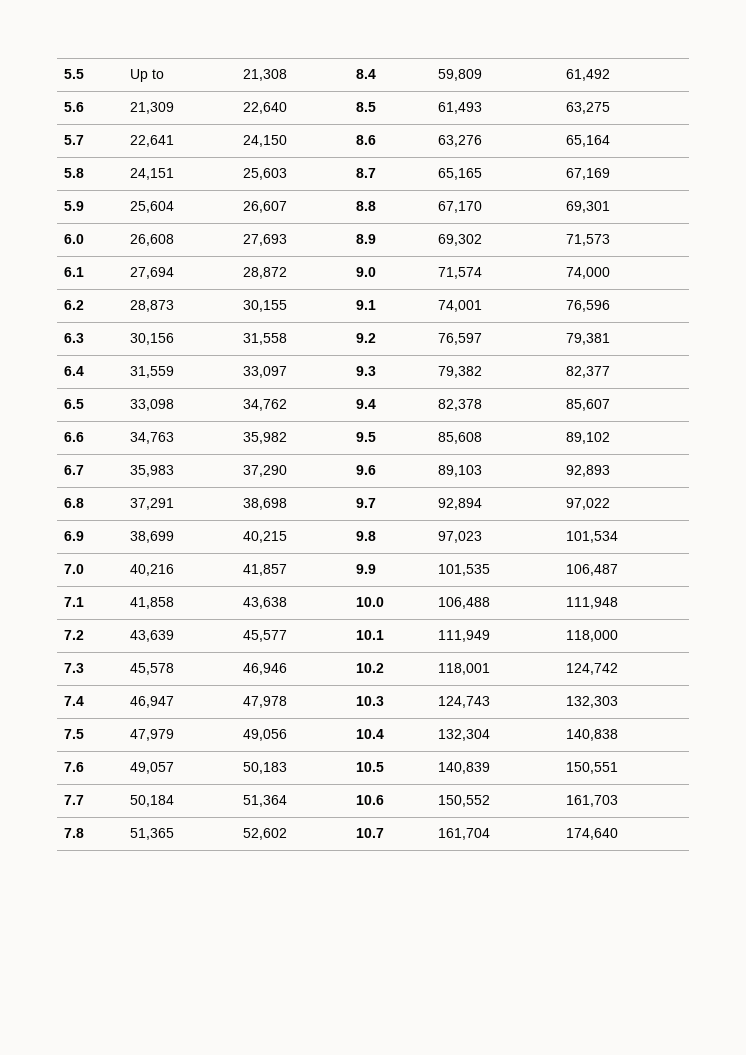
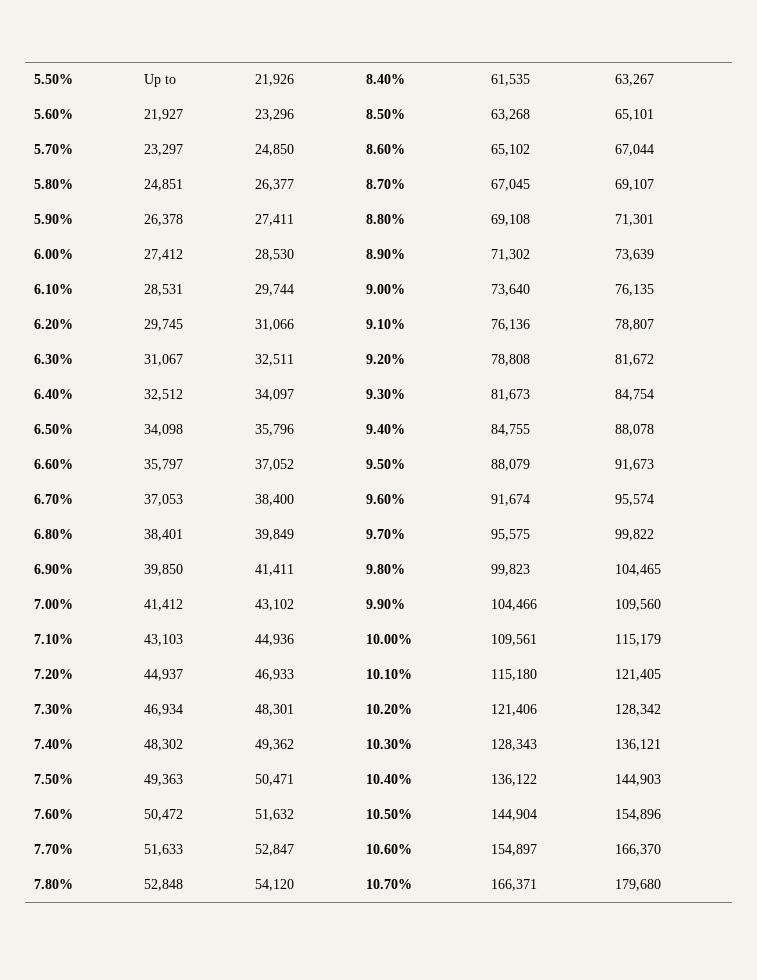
- 5.5 | Up to | 21,308 | 8.4 | 59,809 | 61,492
- 5.6 | 21,309 | 22,640 | 8.5 | 61,493 | 63,275
- 5.7 | 22,641 | 24,150 | 8.6 | 63,276 | 65,164
- 5.8 | 24,151 | 25,603 | 8.7 | 65,165 | 67,169
- 5.9 | 25,604 | 26,607 | 8.8 | 67,170 | 69,301
- 6.0 | 26,608 | 27,693 | 8.9 | 69,302 | 71,573
- 6.1 | 27,694 | 28,872 | 9.0 | 71,574 | 74,000
- 6.2 | 28,873 | 30,155 | 9.1 | 74,001 | 76,596
- 6.3 | 30,156 | 31,558 | 9.2 | 76,597 | 79,381
- 6.4 | 31,559 | 33,097 | 9.3 | 79,382 | 82,377
- 6.5 | 33,098 | 34,762 | 9.4 | 82,378 | 85,607
- 6.6 | 34,763 | 35,982 | 9.5 | 85,608 | 89,102
- 6.7 | 35,983 | 37,290 | 9.6 | 89,103 | 92,893
- 6.8 | 37,291 | 38,698 | 9.7 | 92,894 | 97,022
- 6.9 | 38,699 | 40,215 | 9.8 | 97,023 | 101,534
- 7.0 | 40,216 | 41,857 | 9.9 | 101,535 | 106,487
- 7.1 | 41,858 | 43,638 | 10.0 | 106,488 | 111,948
- 7.2 | 43,639 | 45,577 | 10.1 | 111,949 | 118,000
- 7.3 | 45,578 | 46,946 | 10.2 | 118,001 | 124,742
- 7.4 | 46,947 | 47,978 | 10.3 | 124,743 | 132,303
- 7.5 | 47,979 | 49,056 | 10.4 | 132,304 | 140,838
- 7.6 | 49,057 | 50,183 | 10.5 | 140,839 | 150,551
- 7.7 | 50,184 | 51,364 | 10.6 | 150,552 | 161,703
- 7.8 | 51,365 | 52,602 | 10.7 | 161,704 | 174,640
+ 5.50% | Up to | 21,926 | 8.40% | 61,535 | 63,267
+ 5.60% | 21,927 | 23,296 | 8.50% | 63,268 | 65,101
+ 5.70% | 23,297 | 24,850 | 8.60% | 65,102 | 67,044
+ 5.80% | 24,851 | 26,377 | 8.70% | 67,045 | 69,107
+ 5.90% | 26,378 | 27,411 | 8.80% | 69,108 | 71,301
+ 6.00% | 27,412 | 28,530 | 8.90% | 71,302 | 73,639
+ 6.10% | 28,531 | 29,744 | 9.00% | 73,640 | 76,135
+ 6.20% | 29,745 | 31,066 | 9.10% | 76,136 | 78,807
+ 6.30% | 31,067 | 32,511 | 9.20% | 78,808 | 81,672
+ 6.40% | 32,512 | 34,097 | 9.30% | 81,673 | 84,754
+ 6.50% | 34,098 | 35,796 | 9.40% | 84,755 | 88,078
+ 6.60% | 35,797 | 37,052 | 9.50% | 88,079 | 91,673
+ 6.70% | 37,053 | 38,400 | 9.60% | 91,674 | 95,574
+ 6.80% | 38,401 | 39,849 | 9.70% | 95,575 | 99,822
+ 6.90% | 39,850 | 41,411 | 9.80% | 99,823 | 104,465
+ 7.00% | 41,412 | 43,102 | 9.90% | 104,466 | 109,560
+ 7.10% | 43,103 | 44,936 | 10.00% | 109,561 | 115,179
+ 7.20% | 44,937 | 46,933 | 10.10% | 115,180 | 121,405
+ 7.30% | 46,934 | 48,301 | 10.20% | 121,406 | 128,342
+ 7.40% | 48,302 | 49,362 | 10.30% | 128,343 | 136,121
+ 7.50% | 49,363 | 50,471 | 10.40% | 136,122 | 144,903
+ 7.60% | 50,472 | 51,632 | 10.50% | 144,904 | 154,896
+ 7.70% | 51,633 | 52,847 | 10.60% | 154,897 | 166,370
+ 7.80% | 52,848 | 54,120 | 10.70% | 166,371 | 179,680

